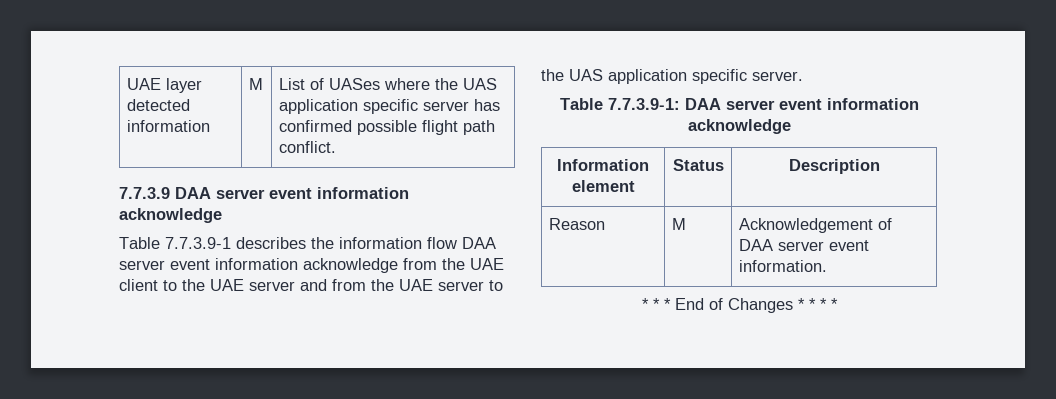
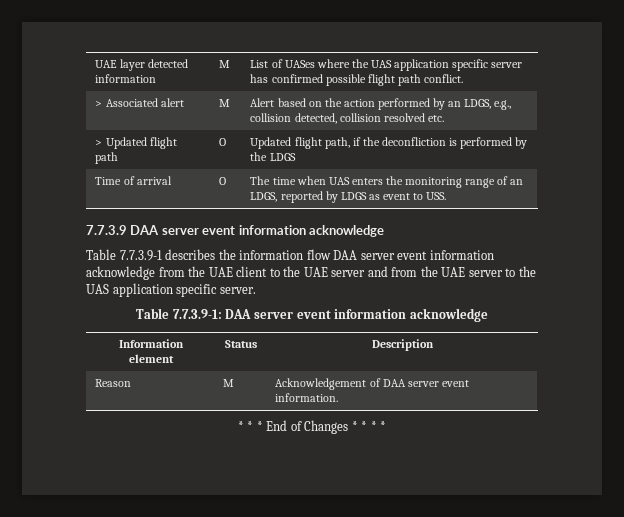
+ > Associated alert | M | Alert based on the action performed by an LDGS, e.g., collision detected, collision resolved etc.
+ > Updated flight path | O | Updated flight path, if the deconfliction is performed by the LDGS
+ Time of arrival | O | The time when UAS enters the monitoring range of an LDGS, reported by LDGS as event to USS.

